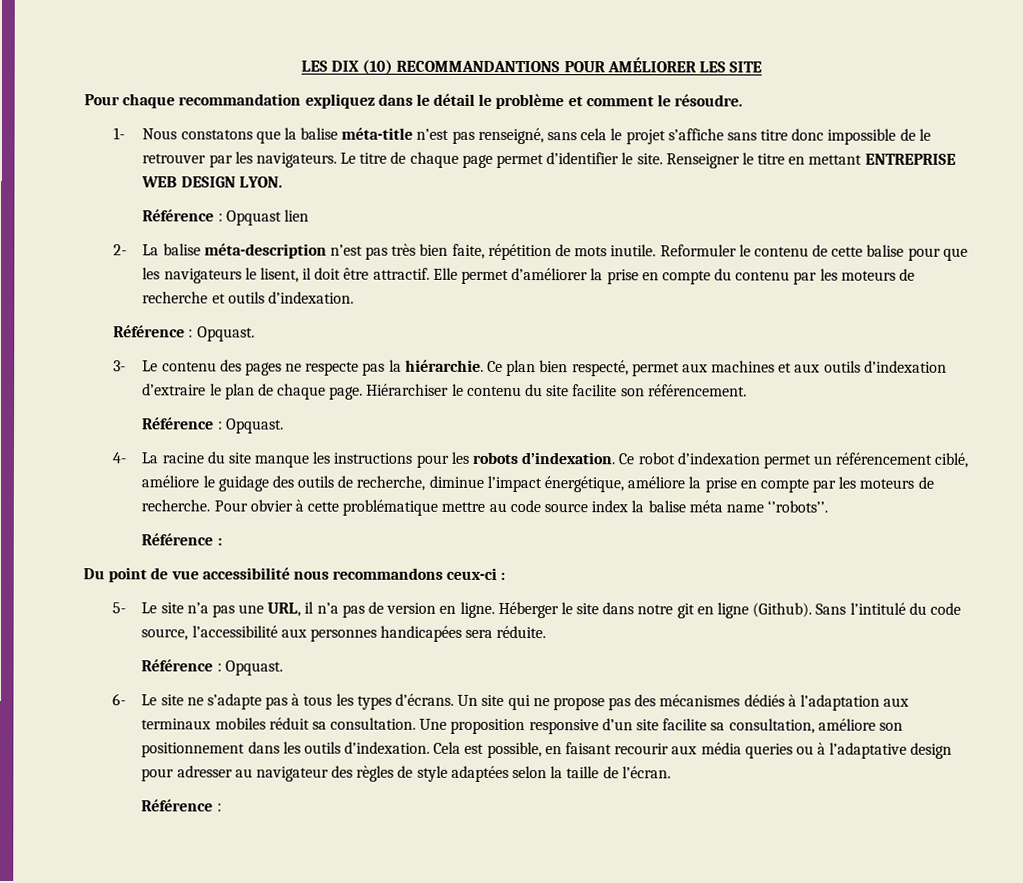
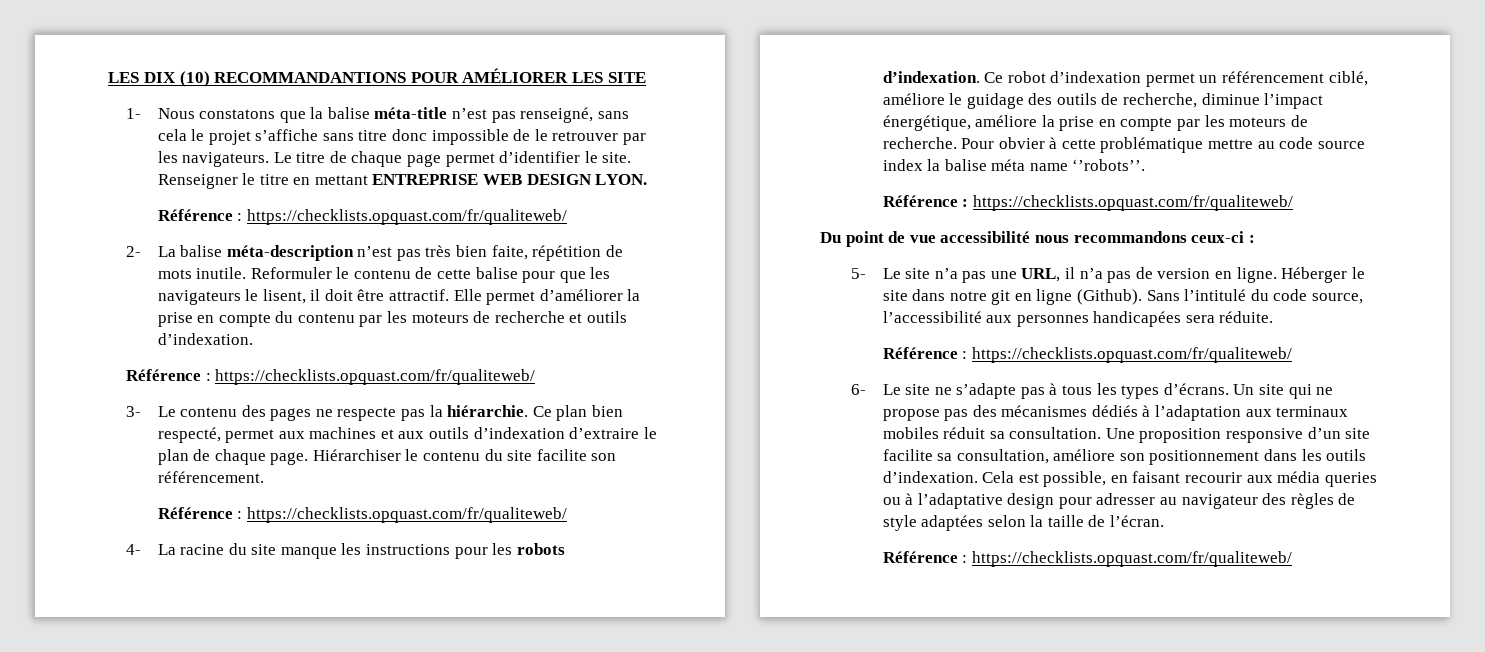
- Pour chaque recommandation expliquez dans le détail le problème et comment le résoudre.
  Renseigner le titre en mettant ENTREPRISE WEB DESIGN LYON.
- Référence : Opquast lien
+ Référence : https://checklists.opquast.com/fr/qualiteweb/
  Elle permet d’améliorer la prise en compte du contenu par les moteurs de recherche et outils d’indexation.
- Référence : Opquast.
+ Référence : https://checklists.opquast.com/fr/qualiteweb/
  Hiérarchiser le contenu du site facilite son référencement.
- Référence : Opquast.
+ Référence : https://checklists.opquast.com/fr/qualiteweb/
  Pour obvier à cette problématique mettre au code source index la balise méta name ‘’robots’’.
- Référence :
+ Référence : https://checklists.opquast.com/fr/qualiteweb/
  Sans l’intitulé du code source, l’accessibilité aux personnes handicapées sera réduite.
- Référence : Opquast.
+ Référence : https://checklists.opquast.com/fr/qualiteweb/
  Cela est possible, en faisant recourir aux média queries ou à l’adaptative design pour adresser au navigateur des règles de style adaptées selon la taille de l’écran.
- Référence :
+ Référence : https://checklists.opquast.com/fr/qualiteweb/

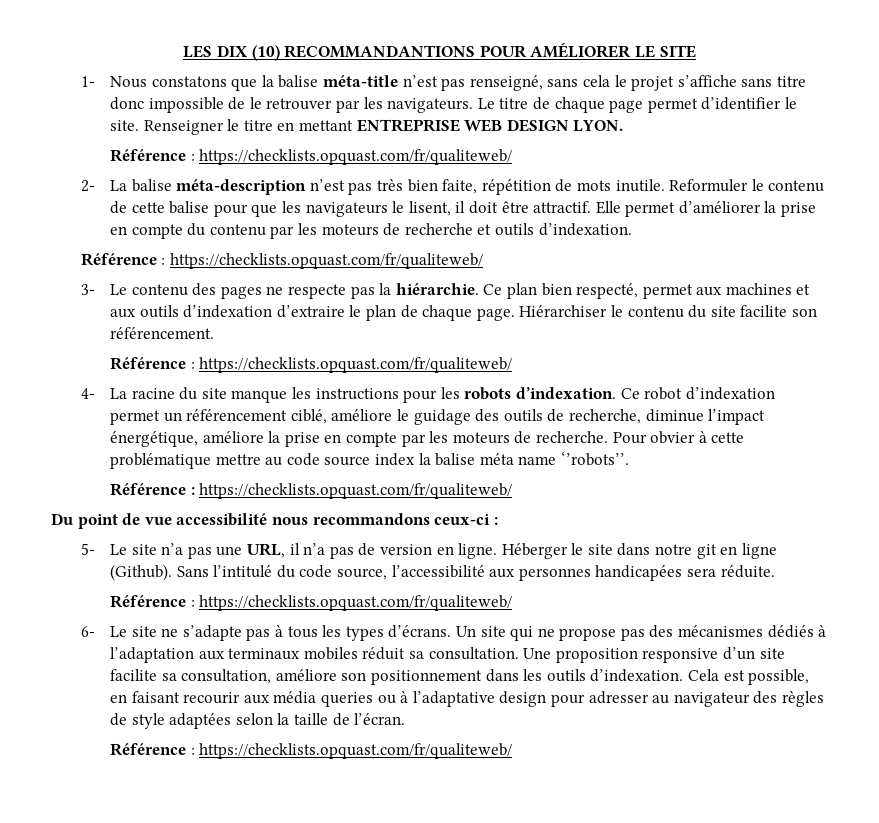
- LES DIX (10) RECOMMANDANTIONS POUR AMÉLIORER LES SITE
+ LES DIX (10) RECOMMANDANTIONS POUR AMÉLIORER LE SITE

